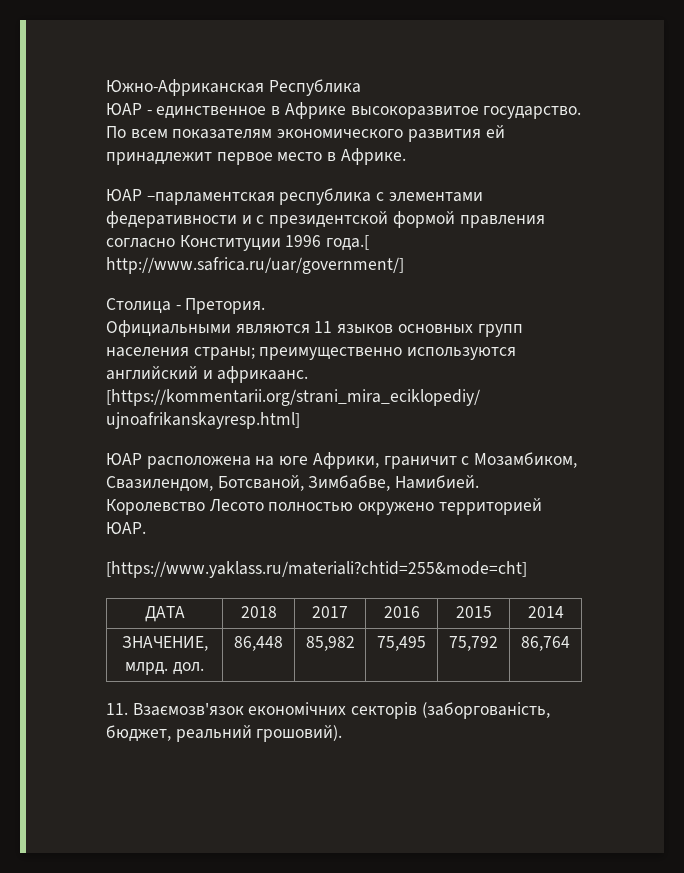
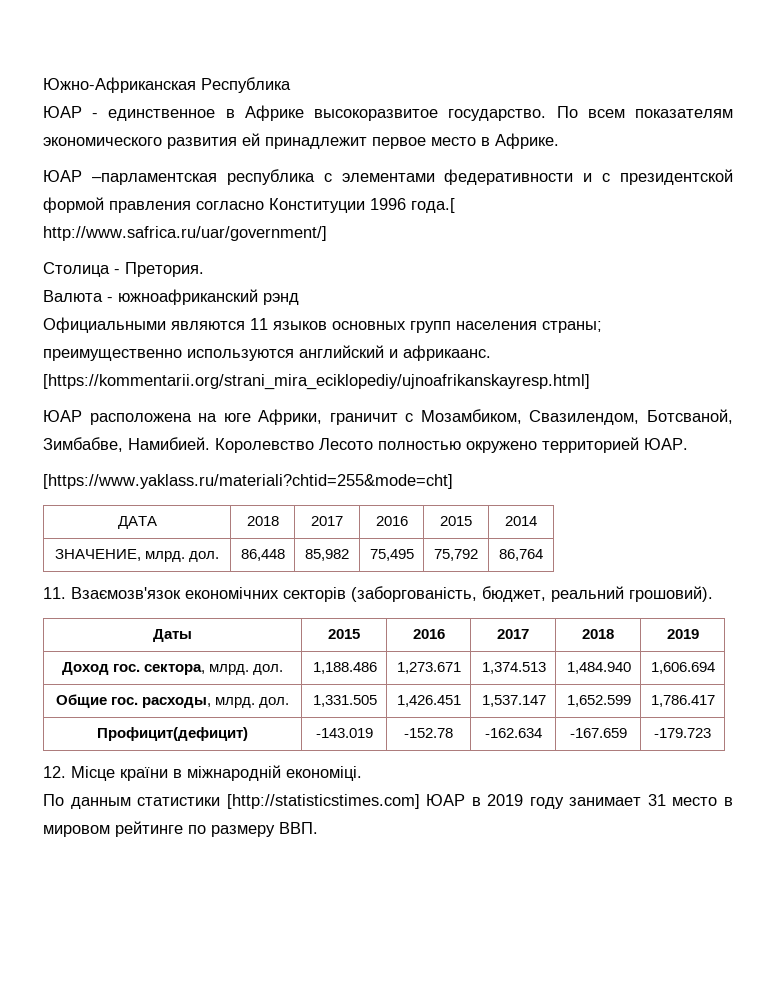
+ Валюта - южноафриканский рэнд
+ Даты | 2015 | 2016 | 2017 | 2018 | 2019
+ Доход гос. сектора, млрд. дол. | 1,188.486 | 1,273.671 | 1,374.513 | 1,484.940 | 1,606.694
+ Общие гос. расходы, млрд. дол. | 1,331.505 | 1,426.451 | 1,537.147 | 1,652.599 | 1,786.417
+ Профицит(дефицит) | -143.019 | -152.78 | -162.634 | -167.659 | -179.723
+ 12. Місце країни в міжнародній економіці.
+ По данным статистики [http://statisticstimes.com] ЮАР в 2019 году занимает 31 место в мировом рейтинге по размеру ВВП.

